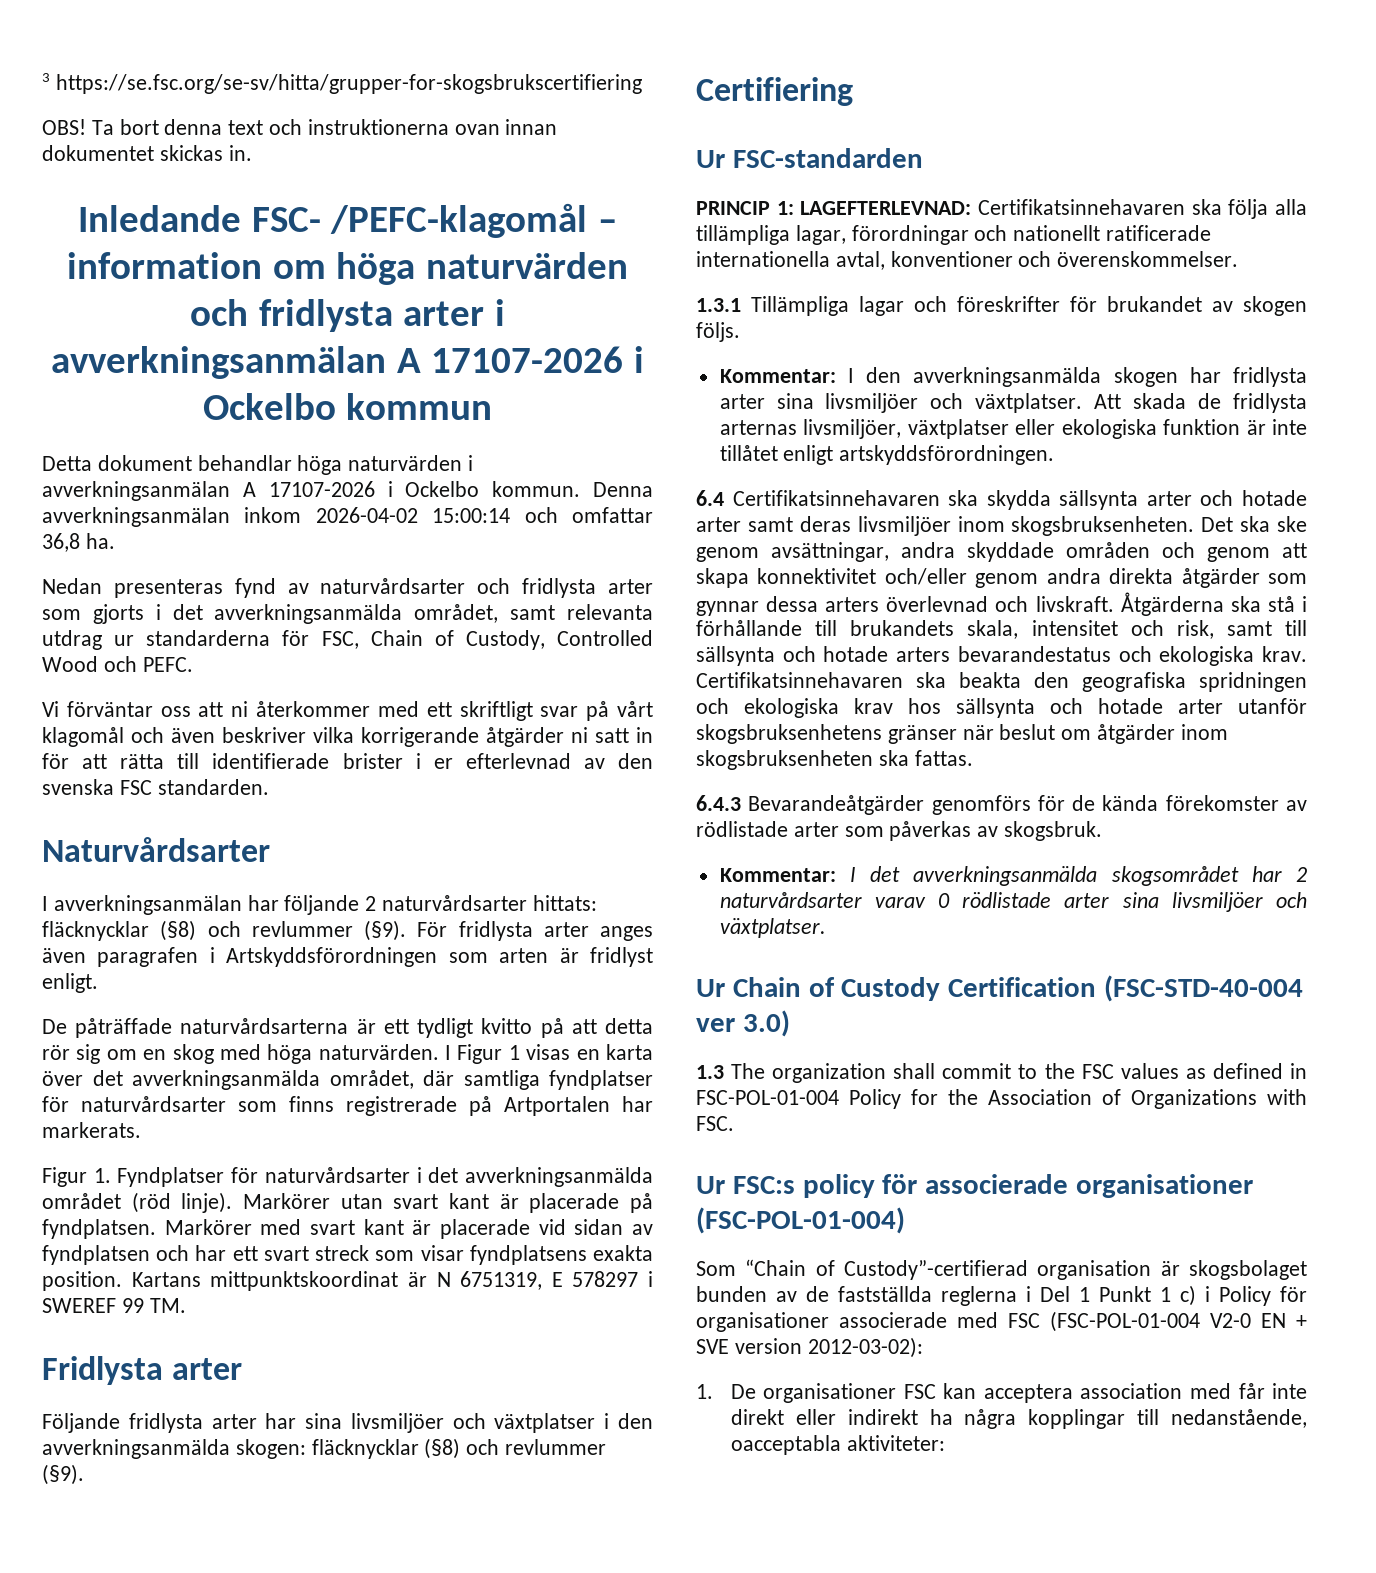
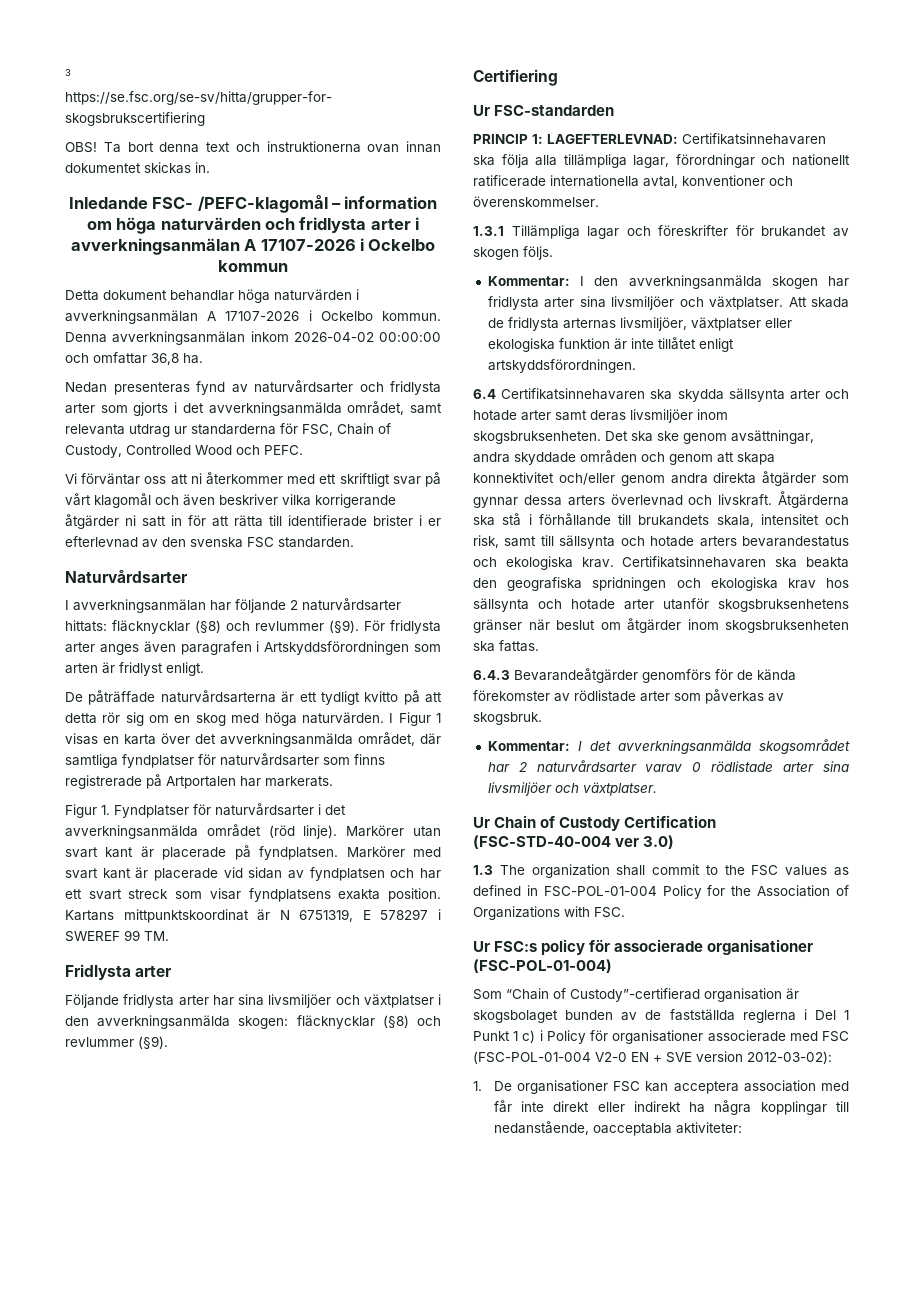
- Denna avverkningsanmälan inkom 2026-04-02 15:00:14 och omfattar 36,8 ha.
+ Denna avverkningsanmälan inkom 2026-04-02 00:00:00 och omfattar 36,8 ha.

